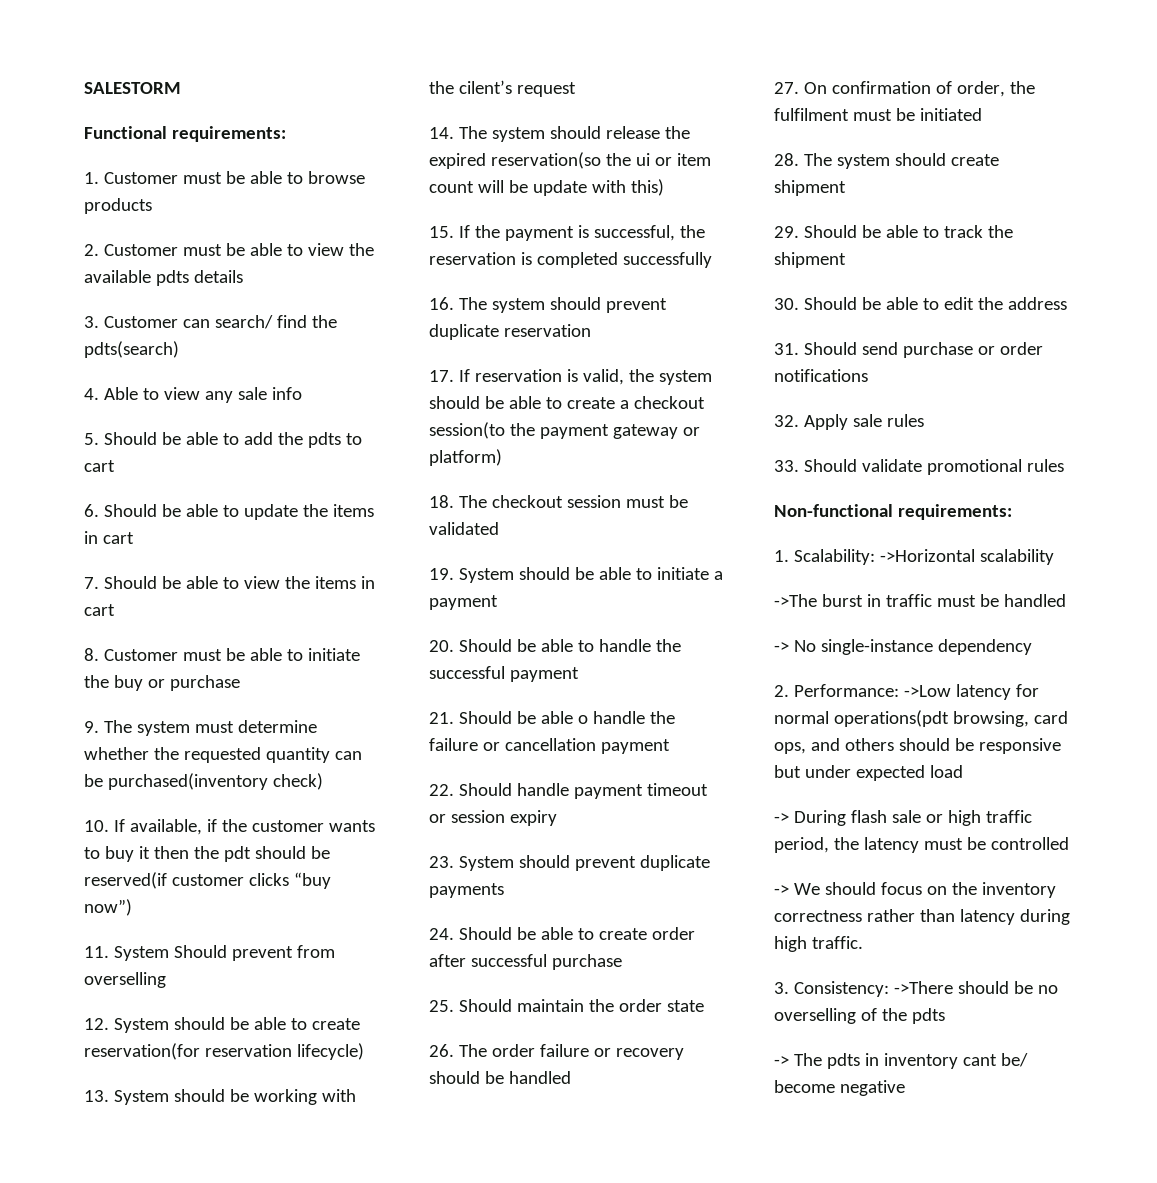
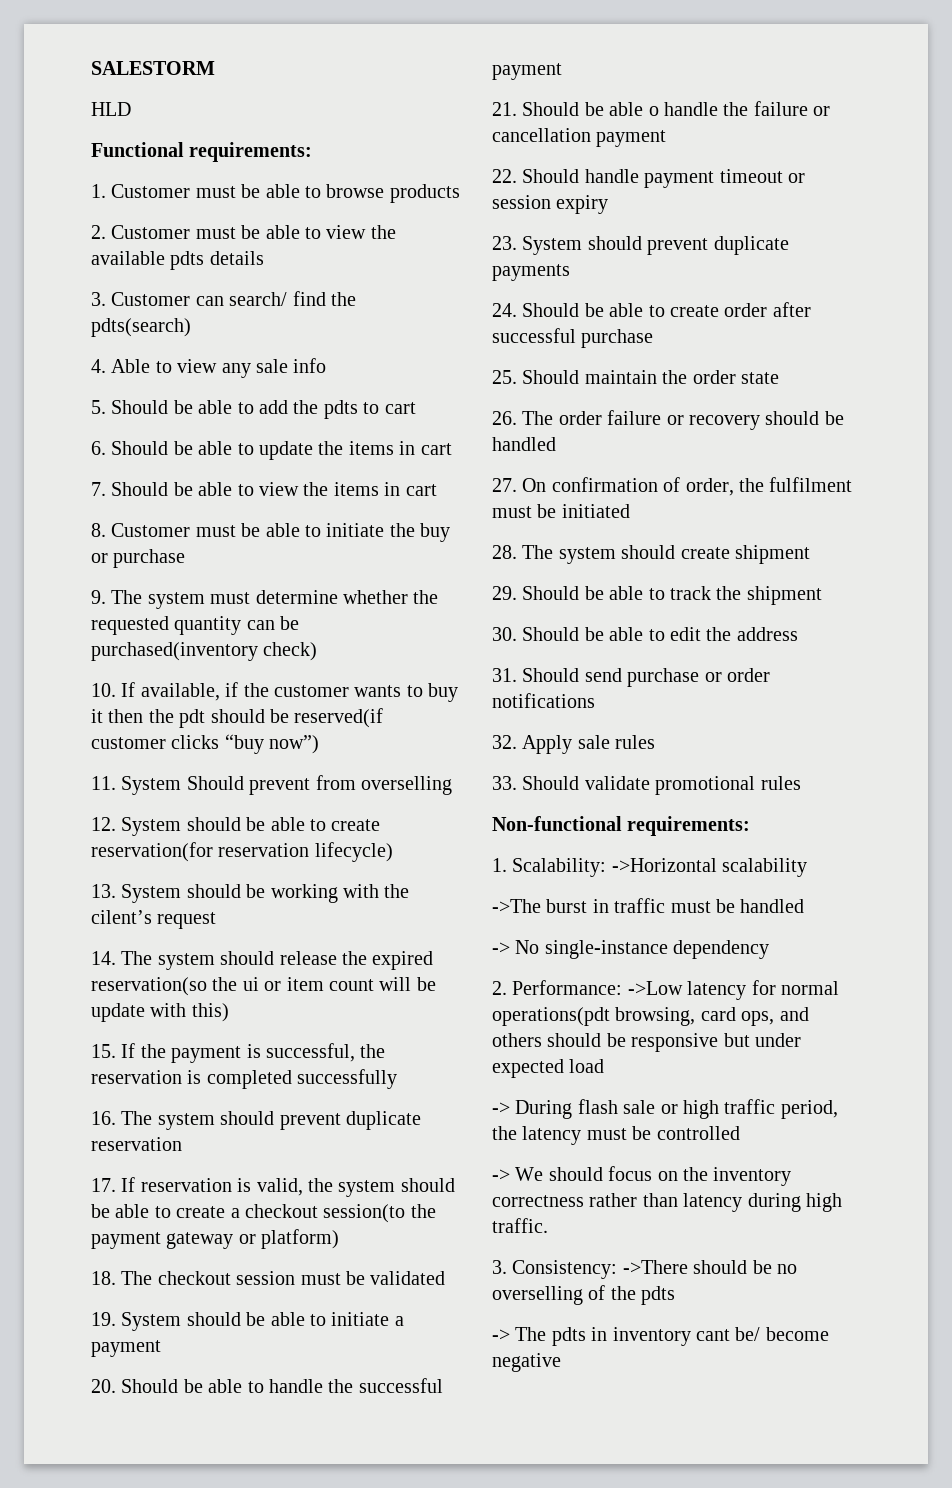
+ HLD

